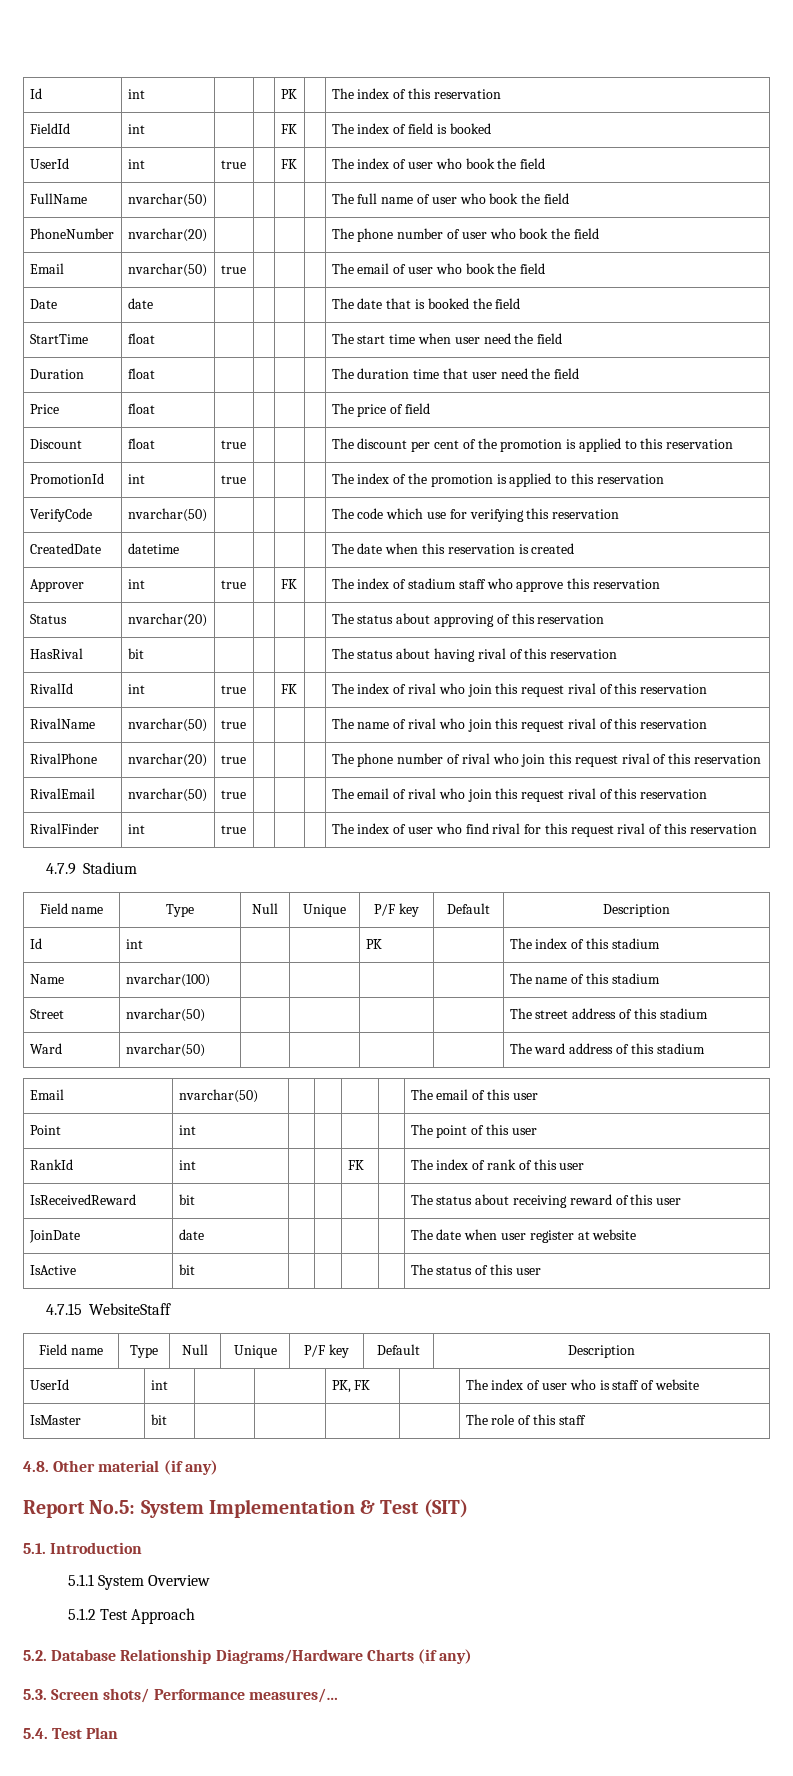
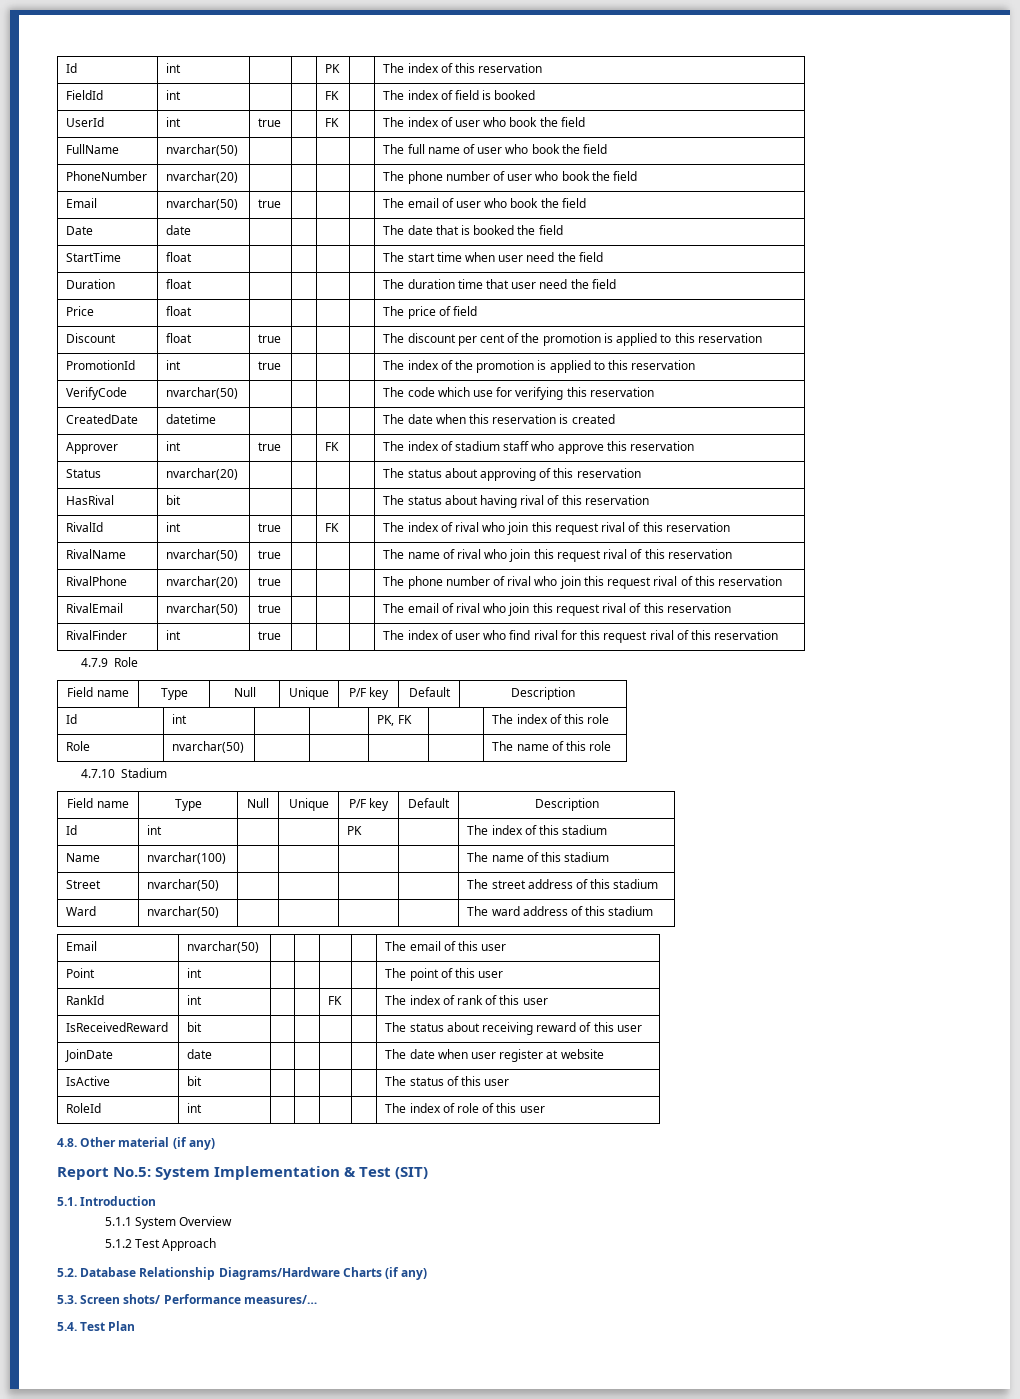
- 4.7.9 Stadium
+ 4.7.9 Role
+ Field name | Type | Null | Unique | P/F key | Default | Description
+ Id | int | | | PK, FK | | The index of this role
+ Role | nvarchar(50) | | | | | The name of this role
+ 4.7.10 Stadium
- 4.7.15 WebsiteStaff
- Field name | Type | Null | Unique | P/F key | Default | Description
- UserId | int | | | PK, FK | | The index of user who is staff of website
- IsMaster | bit | | | | | The role of this staff
+ RoleId | int | | | | | The index of role of this user

